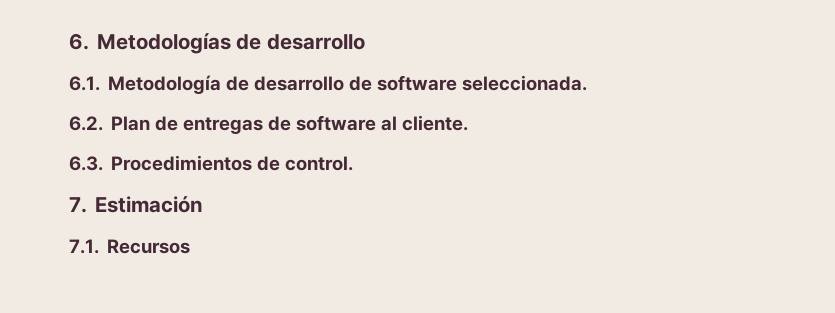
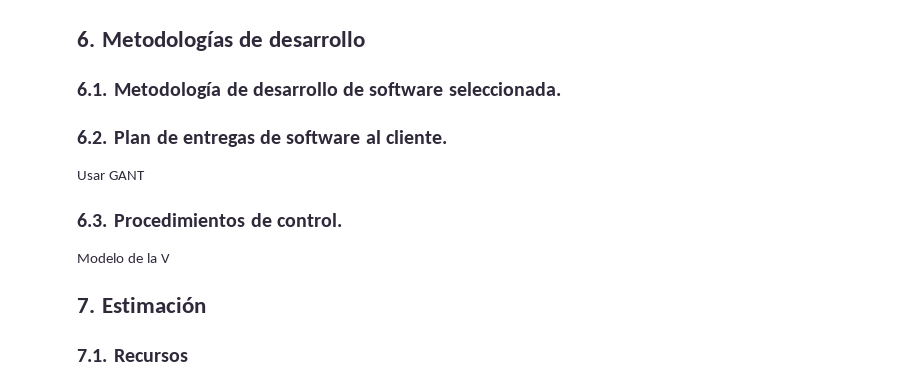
+ Usar GANT
+ Modelo de la V

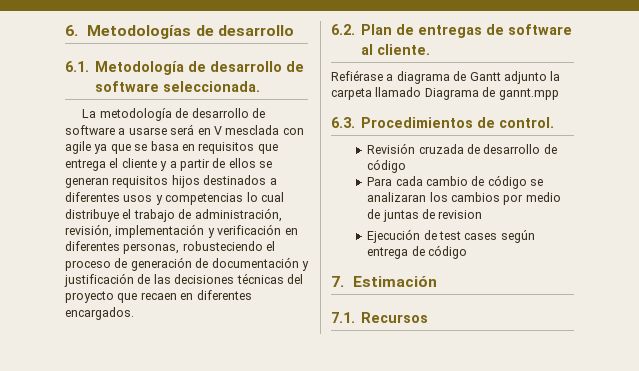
+ La metodología de desarrollo de software a usarse será en V mesclada con agile ya que se basa en requisitos que entrega el cliente y a partir de ellos se generan requisitos hijos destinados a diferentes usos y competencias lo cual distribuye el trabajo de administración, revisión, implementación y verificación en diferentes personas, robusteciendo el proceso de generación de documentación y justificación de las decisiones técnicas del proyecto que recaen en diferentes encargados.
- Usar GANT
+ Refiérase a diagrama de Gantt adjunto la carpeta llamado Diagrama de gannt.mpp
  6.3. Procedimientos de control.
- Modelo de la V
+ Revisión cruzada de desarrollo de código
+ Para cada cambio de código se analizaran los cambios por medio de juntas de revision
+ Ejecución de test cases según entrega de código

